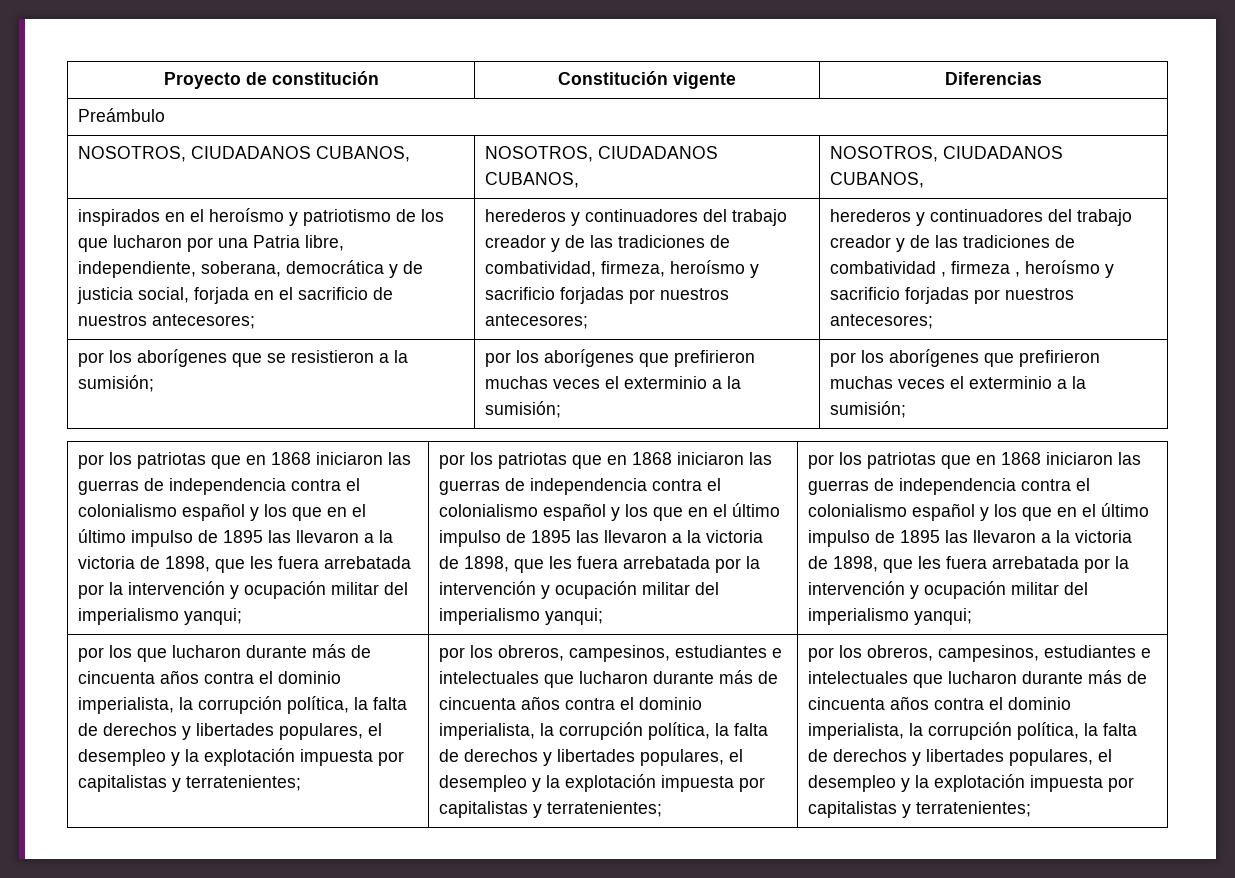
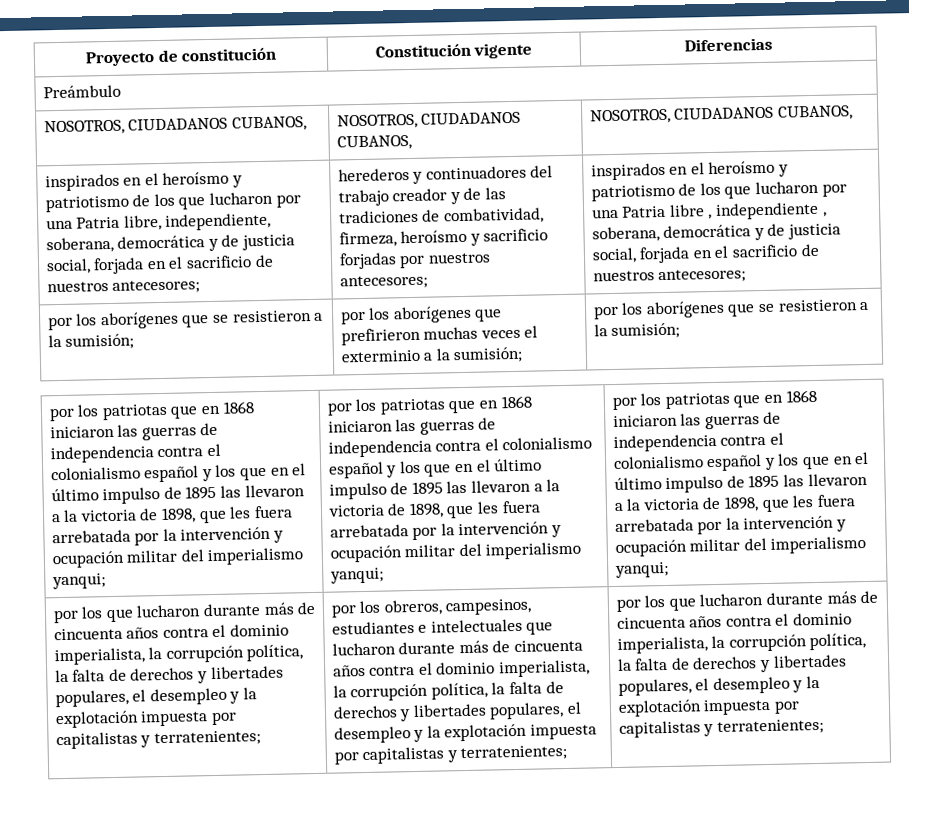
- herederos y continuadores del trabajo creador y de las tradiciones de combatividad , firmeza , heroísmo y sacrificio forjadas por nuestros antecesores;
+ inspirados en el heroísmo y patriotismo de los que lucharon por una Patria libre , independiente , soberana, democrática y de justicia social, forjada en el sacrificio de nuestros antecesores;
- por los aborígenes que se resistieron a la sumisión; | por los aborígenes que prefirieron muchas veces el exterminio a la sumisión; | por los aborígenes que prefirieron muchas veces el exterminio a la sumisión;
+ por los aborígenes que se resistieron a la sumisión; | por los aborígenes que prefirieron muchas veces el exterminio a la sumisión; | por los aborígenes que se resistieron a la sumisión;
- por los obreros, campesinos, estudiantes e intelectuales que lucharon durante más de cincuenta años contra el dominio imperialista, la corrupción política, la falta de derechos y libertades populares, el desempleo y la explotación impuesta por capitalistas y terratenientes; | por los obreros, campesinos, estudiantes e intelectuales que lucharon durante más de cincuenta años contra el dominio imperialista, la corrupción política, la falta de derechos y libertades populares, el desempleo y la explotación impuesta por capitalistas y terratenientes;
+ por los obreros, campesinos, estudiantes e intelectuales que lucharon durante más de cincuenta años contra el dominio imperialista, la corrupción política, la falta de derechos y libertades populares, el desempleo y la explotación impuesta por capitalistas y terratenientes; | por los que lucharon durante más de cincuenta años contra el dominio imperialista, la corrupción política, la falta de derechos y libertades populares, el desempleo y la explotación impuesta por capitalistas y terratenientes;

